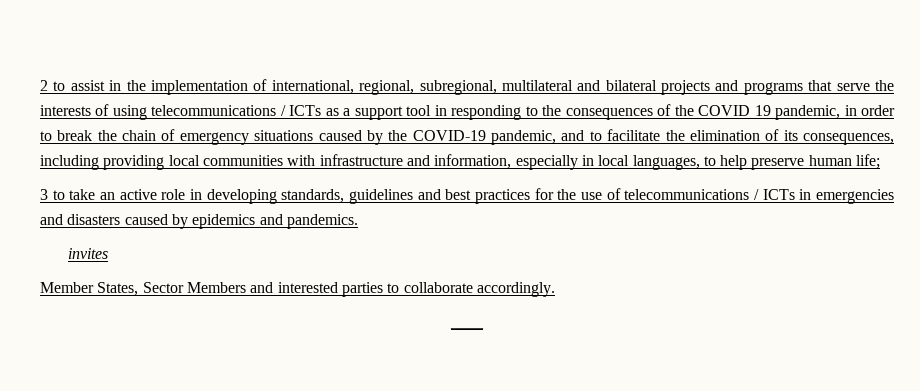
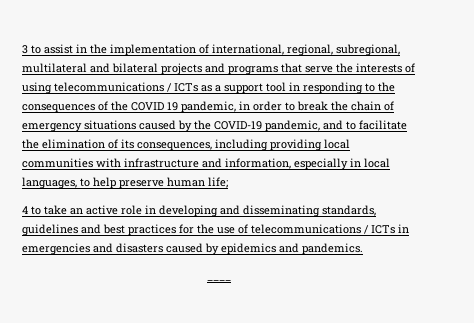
- 2 to assist in the implementation of international, regional, subregional, multilateral and bilateral projects and programs that serve the interests of using telecommunications / ICTs as a support tool in responding to the consequences of the COVID 19 pandemic, in order to break the chain of emergency situations caused by the COVID-19 pandemic, and to facilitate the elimination of its consequences, including providing local communities with infrastructure and information, especially in local languages, to help preserve human life;
+ 3 to assist in the implementation of international, regional, subregional, multilateral and bilateral projects and programs that serve the interests of using telecommunications / ICTs as a support tool in responding to the consequences of the COVID 19 pandemic, in order to break the chain of emergency situations caused by the COVID-19 pandemic, and to facilitate the elimination of its consequences, including providing local communities with infrastructure and information, especially in local languages, to help preserve human life;
- 3 to take an active role in developing standards, guidelines and best practices for the use of telecommunications / ICTs in emergencies and disasters caused by epidemics and pandemics.
+ 4 to take an active role in developing and disseminating standards, guidelines and best practices for the use of telecommunications / ICTs in emergencies and disasters caused by epidemics and pandemics.
- invites
- Member States, Sector Members and interested parties to collaborate accordingly.

